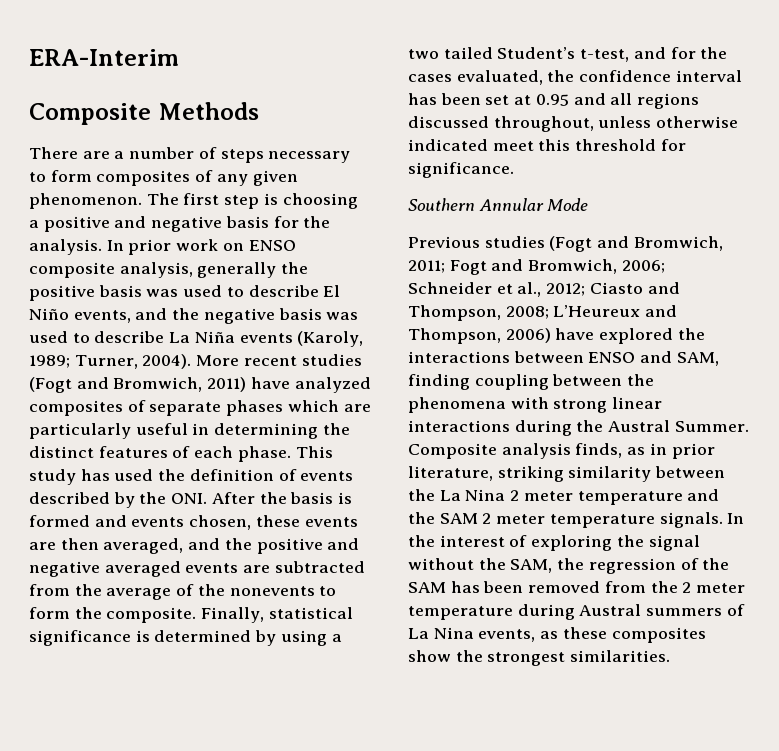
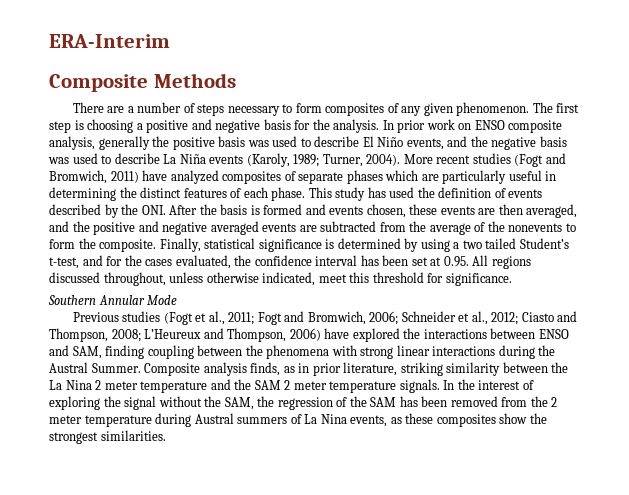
- Finally, statistical significance is determined by using a two tailed Student’s t-test, and for the cases evaluated, the confidence interval has been set at 0.95 and all regions discussed throughout, unless otherwise indicated meet this threshold for significance.
+ Finally, statistical significance is determined by using a two tailed Student’s t-test, and for the cases evaluated, the confidence interval has been set at 0.95. All regions discussed throughout, unless otherwise indicated, meet this threshold for significance.
- Previous studies (Fogt and Bromwich, 2011; Fogt and Bromwich, 2006; Schneider et al., 2012; Ciasto and Thompson, 2008; L’Heureux and Thompson, 2006) have explored the interactions between ENSO and SAM, finding coupling between the phenomena with strong linear interactions during the Austral Summer.
+ Previous studies (Fogt et al., 2011; Fogt and Bromwich, 2006; Schneider et al., 2012; Ciasto and Thompson, 2008; L’Heureux and Thompson, 2006) have explored the interactions between ENSO and SAM, finding coupling between the phenomena with strong linear interactions during the Austral Summer.

